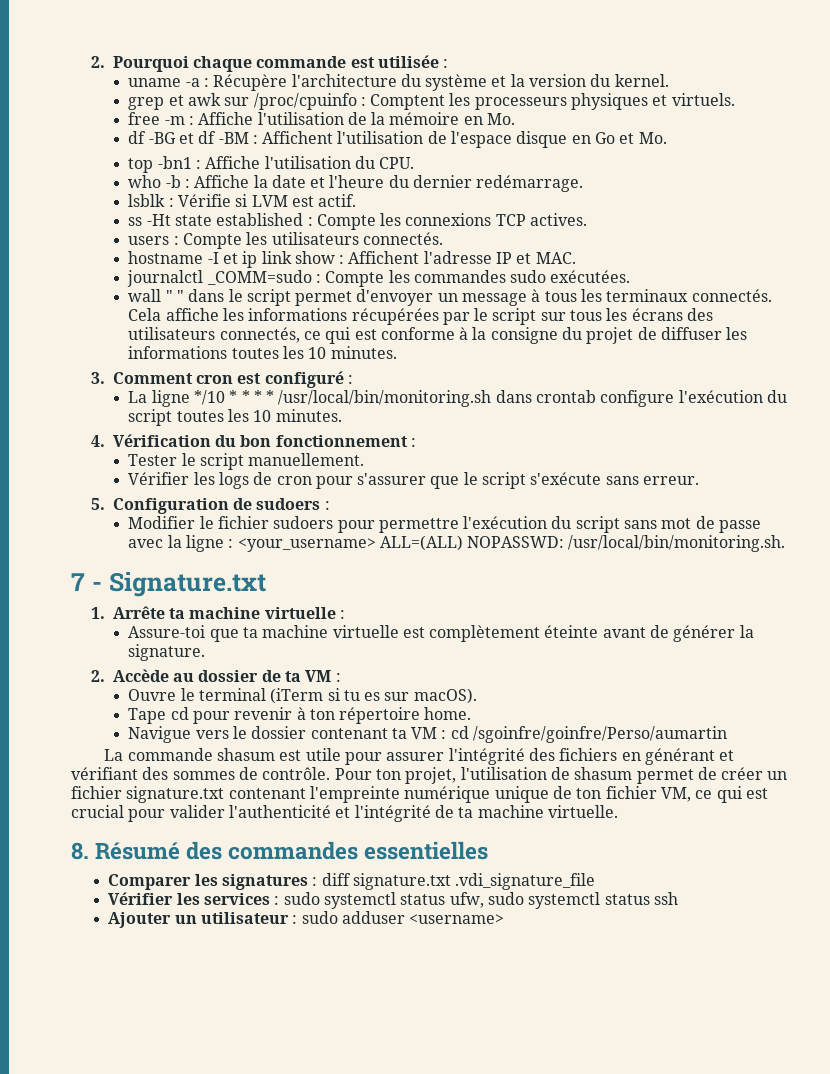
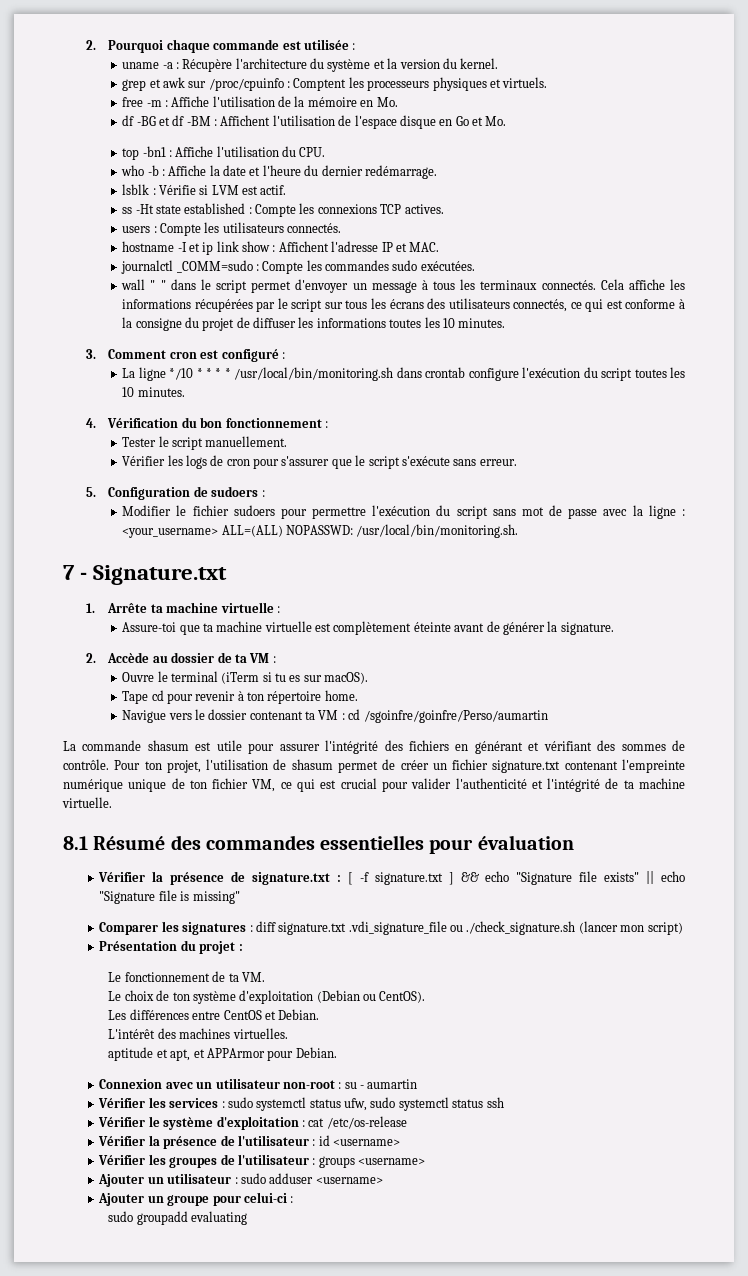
- 8. Résumé des commandes essentielles
+ 8.1 Résumé des commandes essentielles pour évaluation
+ Vérifier la présence de signature.txt : [ -f signature.txt ] && echo "Signature file exists" || echo "Signature file is missing"
- Comparer les signatures : diff signature.txt .vdi_signature_file
+ Comparer les signatures : diff signature.txt .vdi_signature_file ou ./check_signature.sh (lancer mon script)
+ Présentation du projet :
+ Le fonctionnement de ta VM.
+ Le choix de ton système d'exploitation (Debian ou CentOS).
+ Les différences entre CentOS et Debian.
+ L'intérêt des machines virtuelles.
+ aptitude et apt, et APPArmor pour Debian.
+ Connexion avec un utilisateur non-root : su - aumartin
+ Vérifier le système d'exploitation : cat /etc/os-release
+ Vérifier la présence de l'utilisateur : id <username>
+ Vérifier les groupes de l'utilisateur : groups <username>
+ Ajouter un groupe pour celui-ci :
+ sudo groupadd evaluating

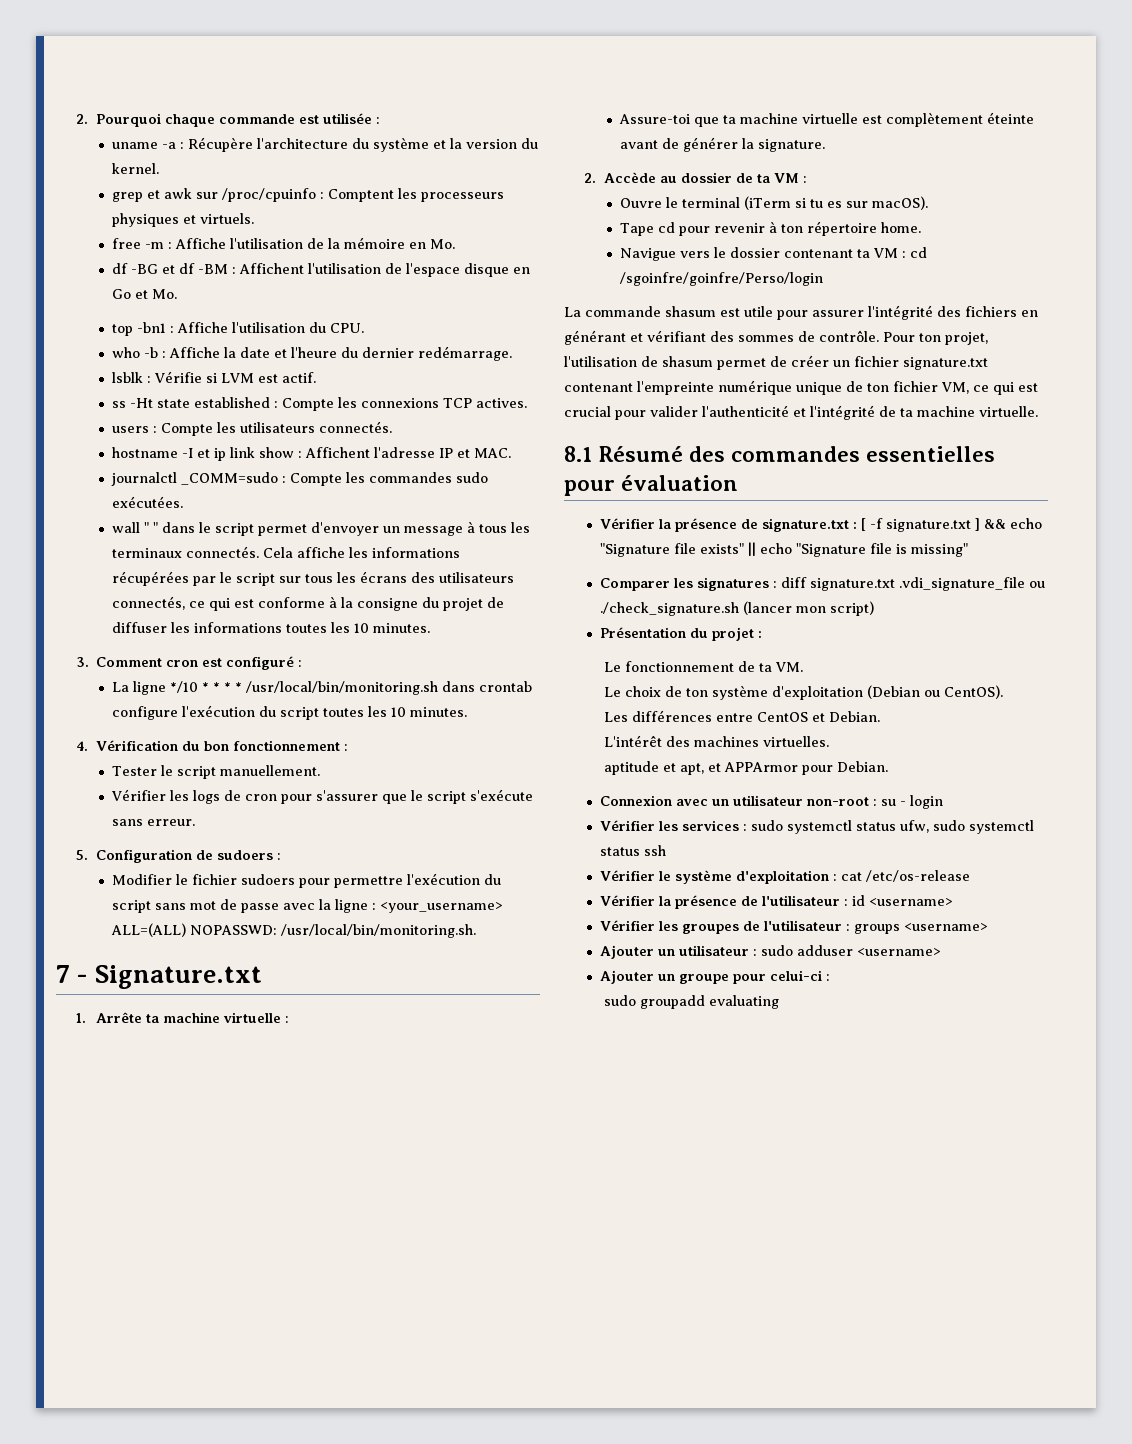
- Navigue vers le dossier contenant ta VM : cd /sgoinfre/goinfre/Perso/aumartin
+ Navigue vers le dossier contenant ta VM : cd /sgoinfre/goinfre/Perso/login
- Connexion avec un utilisateur non-root : su - aumartin
+ Connexion avec un utilisateur non-root : su - login

